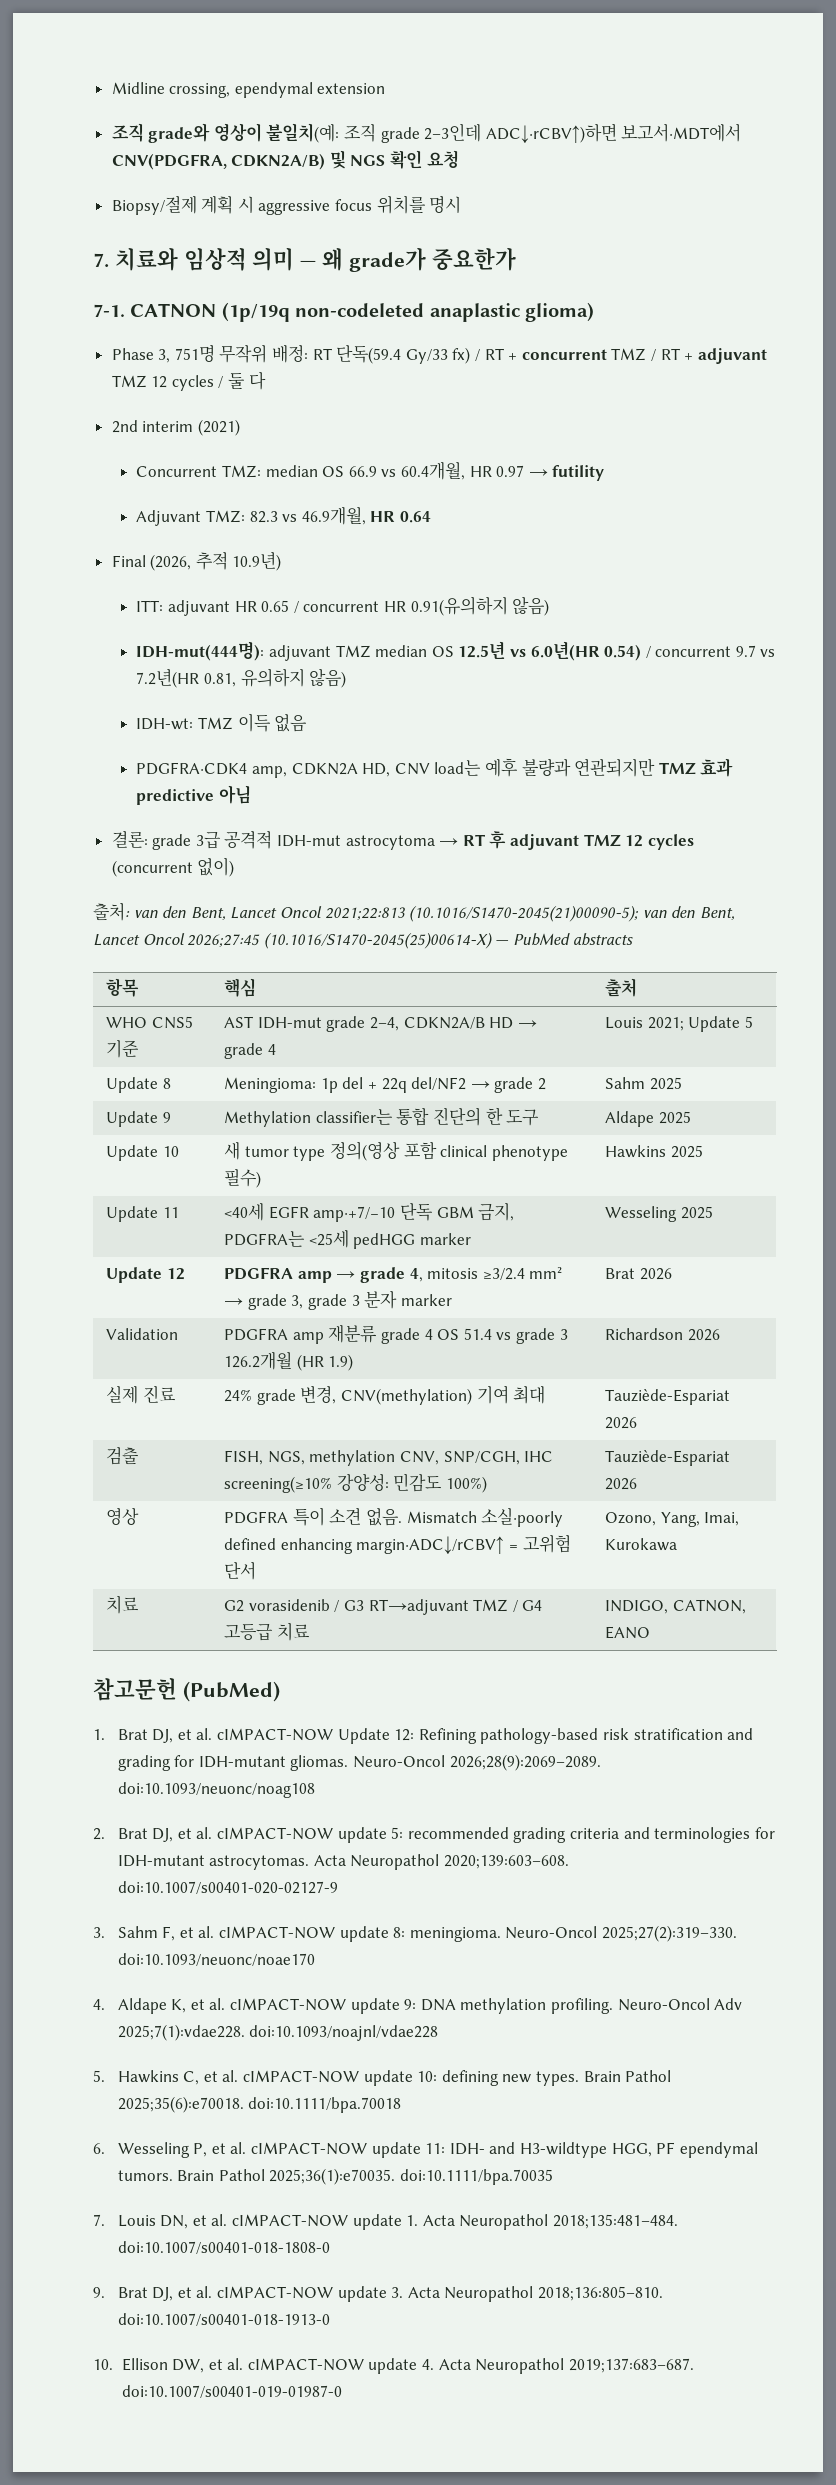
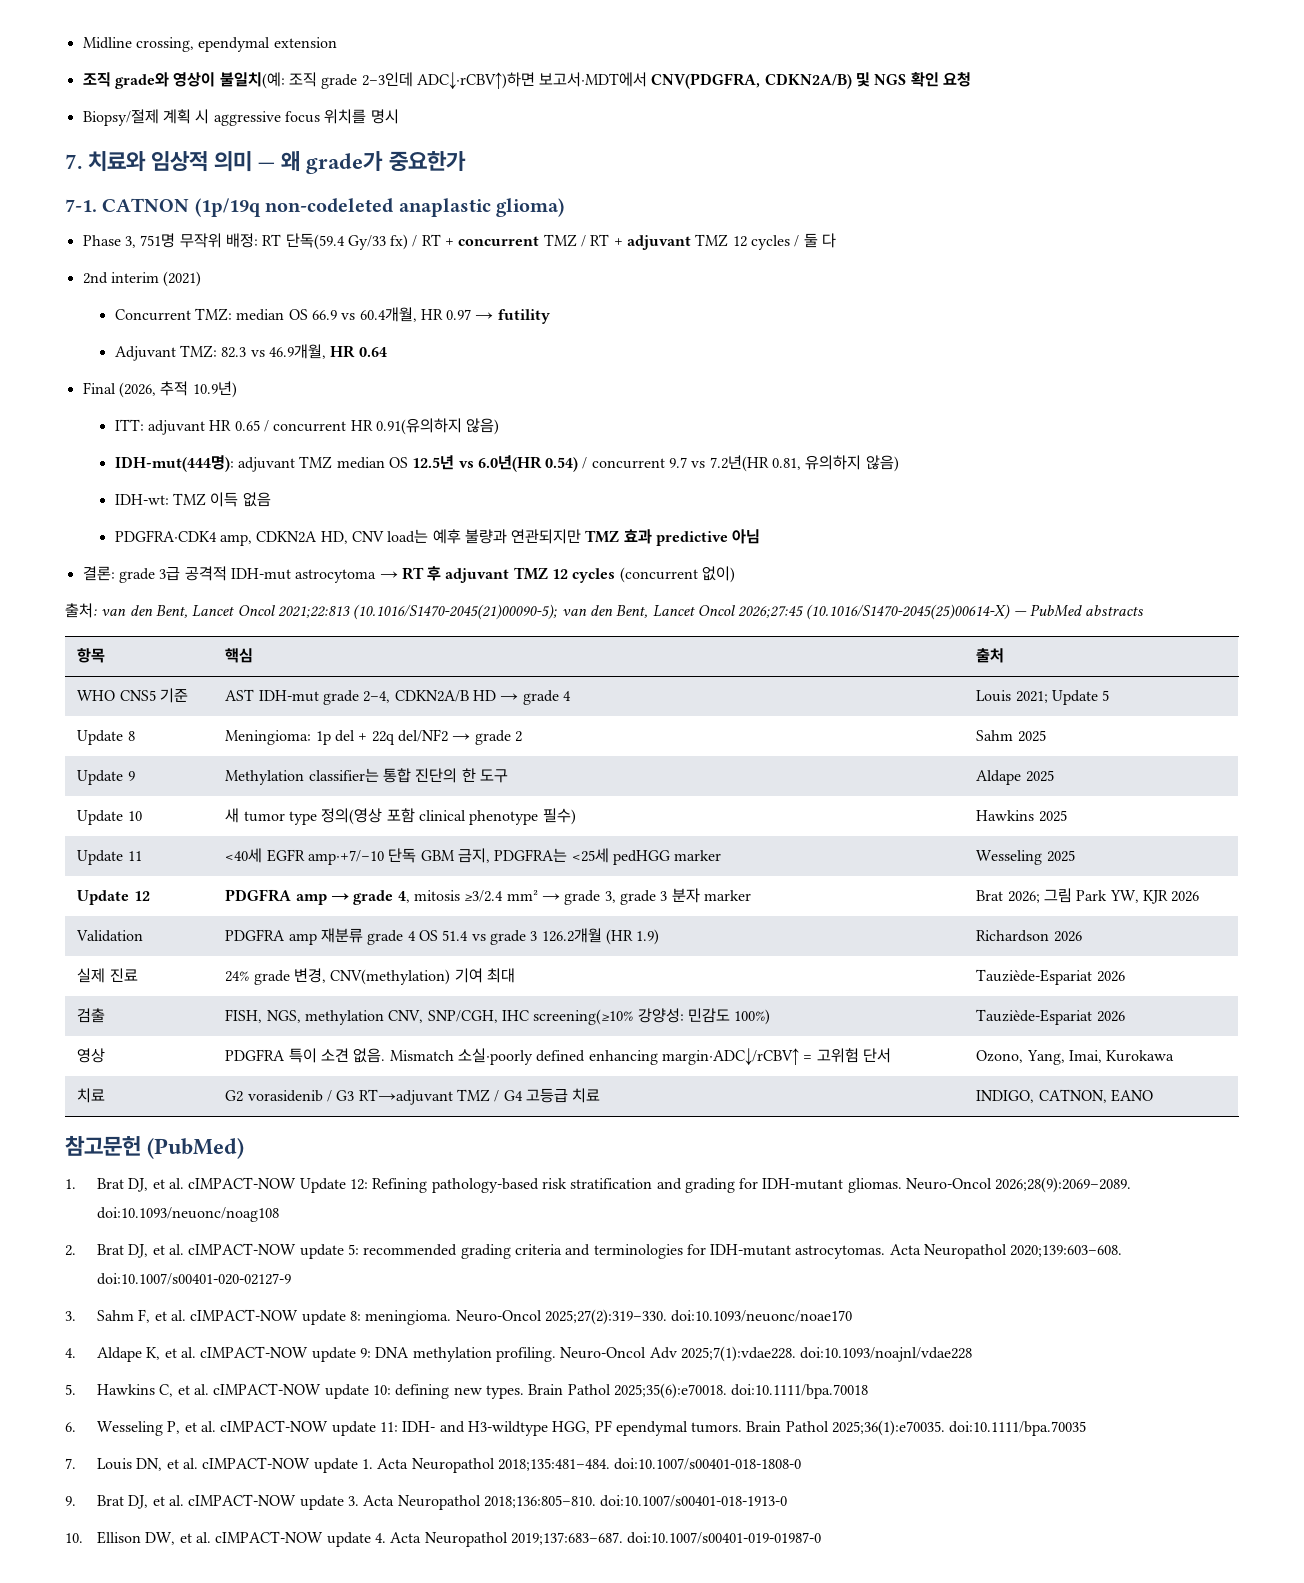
- Update 12 | PDGFRA amp → grade 4, mitosis ≥3/2.4 mm² → grade 3, grade 3 분자 marker | Brat 2026
+ Update 12 | PDGFRA amp → grade 4, mitosis ≥3/2.4 mm² → grade 3, grade 3 분자 marker | Brat 2026; 그림 Park YW, KJR 2026

